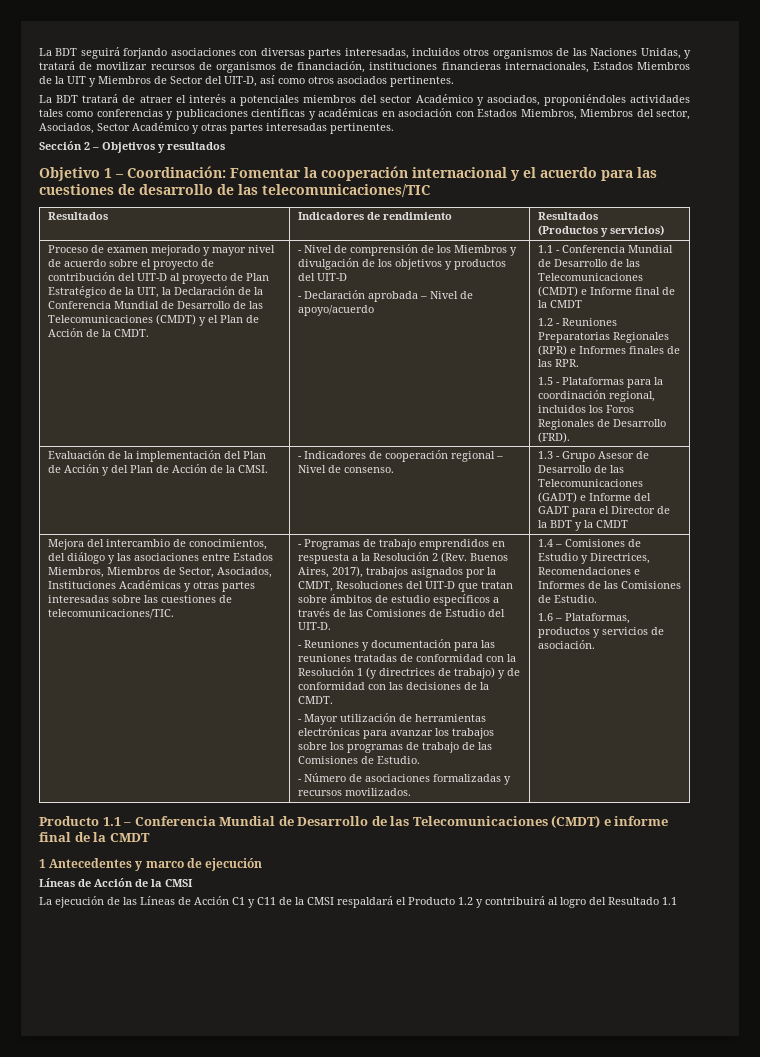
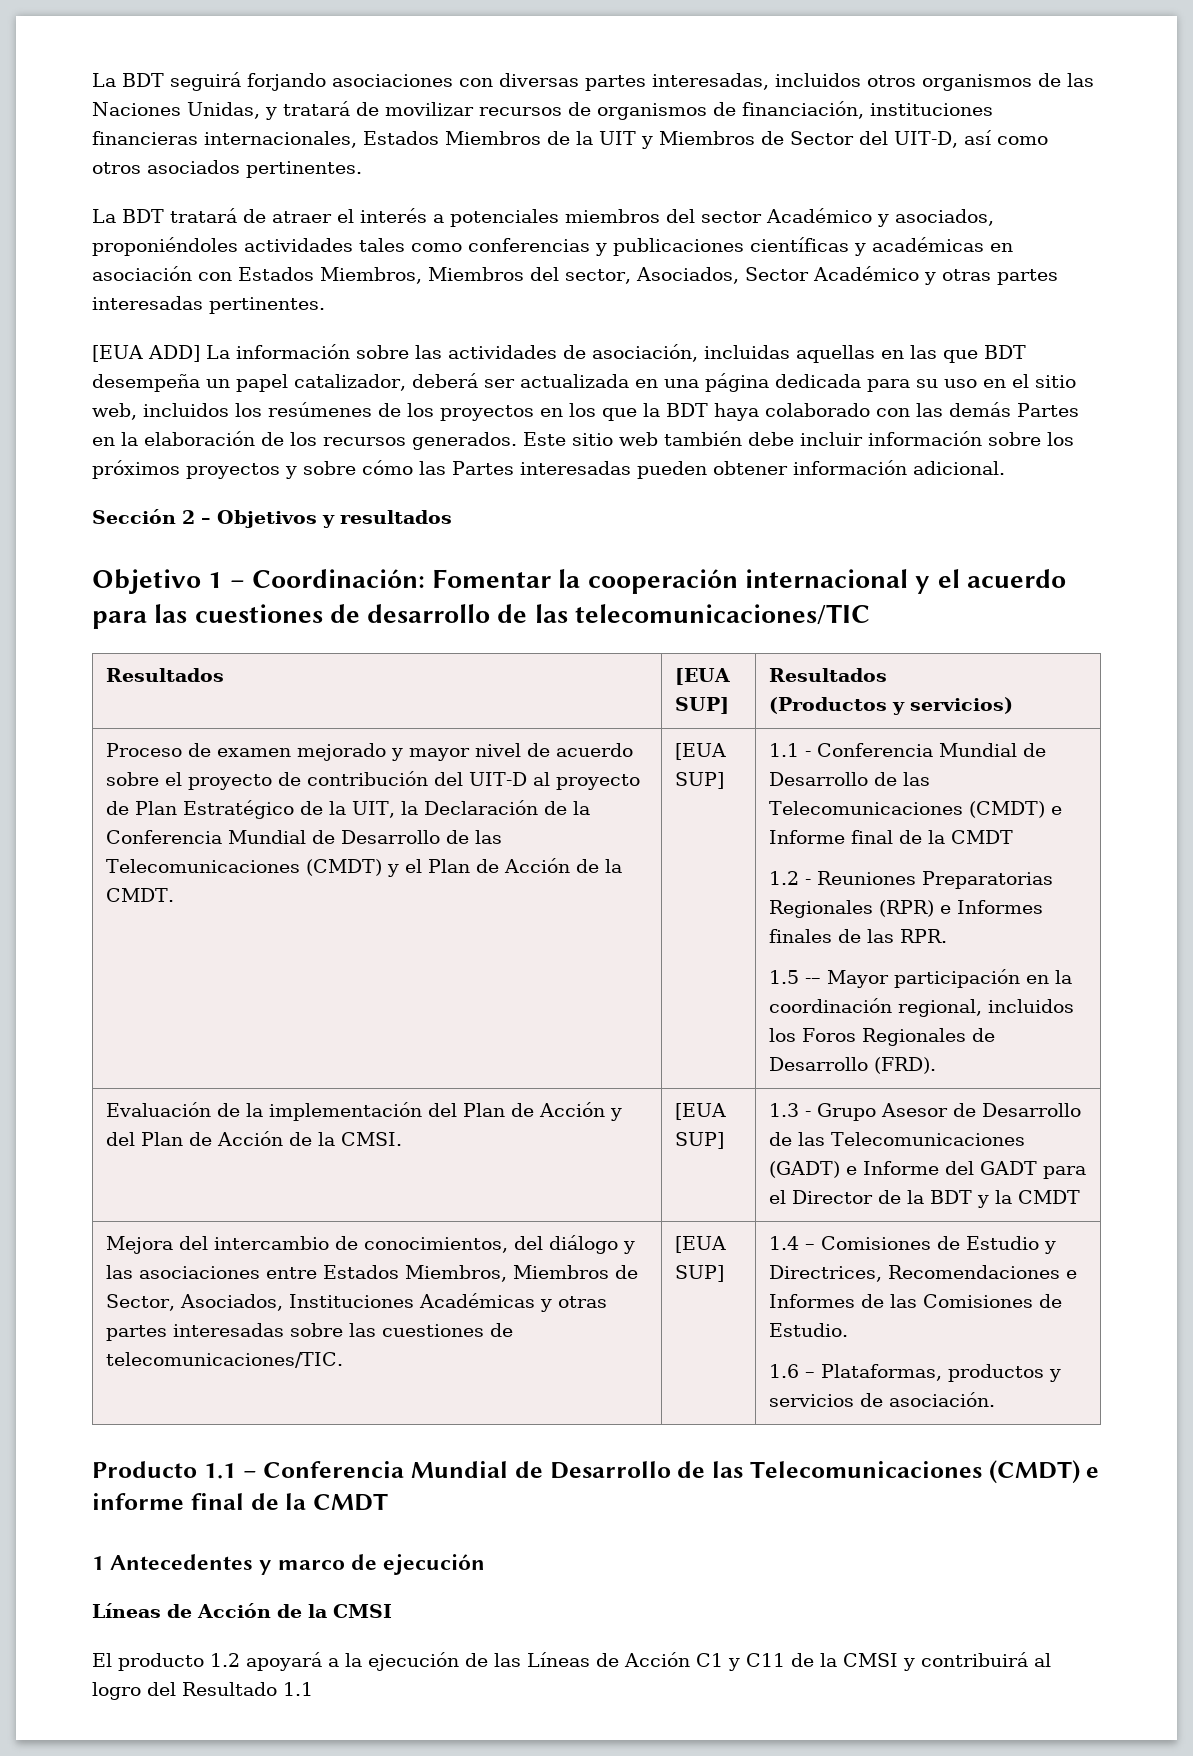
+ [EUA ADD] La información sobre las actividades de asociación, incluidas aquellas en las que BDT desempeña un papel catalizador, deberá ser actualizada en una página dedicada para su uso en el sitio web, incluidos los resúmenes de los proyectos en los que la BDT haya colaborado con las demás Partes en la elaboración de los recursos generados. Este sitio web también debe incluir información sobre los próximos proyectos y sobre cómo las Partes interesadas pueden obtener información adicional.
- Resultados | Indicadores de rendimiento | Resultados
+ Resultados | [EUA SUP] | Resultados
- Proceso de examen mejorado y mayor nivel de acuerdo sobre el proyecto de contribución del UIT-D al proyecto de Plan Estratégico de la UIT, la Declaración de la Conferencia Mundial de Desarrollo de las Telecomunicaciones (CMDT) y el Plan de Acción de la CMDT. | - Nivel de comprensión de los Miembros y divulgación de los objetivos y productos del UIT-D
- - Declaración aprobada – Nivel de apoyo/acuerdo
+ Proceso de examen mejorado y mayor nivel de acuerdo sobre el proyecto de contribución del UIT-D al proyecto de Plan Estratégico de la UIT, la Declaración de la Conferencia Mundial de Desarrollo de las Telecomunicaciones (CMDT) y el Plan de Acción de la CMDT. | [EUA SUP]
- 1.5 - Plataformas para la coordinación regional, incluidos los Foros Regionales de Desarrollo (FRD).
+ 1.5 -– Mayor participación en la coordinación regional, incluidos los Foros Regionales de Desarrollo (FRD).
- Evaluación de la implementación del Plan de Acción y del Plan de Acción de la CMSI. | - Indicadores de cooperación regional – Nivel de consenso.
+ Evaluación de la implementación del Plan de Acción y del Plan de Acción de la CMSI. | [EUA SUP]
- Mejora del intercambio de conocimientos, del diálogo y las asociaciones entre Estados Miembros, Miembros de Sector, Asociados, Instituciones Académicas y otras partes interesadas sobre las cuestiones de telecomunicaciones/TIC. | - Programas de trabajo emprendidos en respuesta a la Resolución 2 (Rev. Buenos Aires, 2017), trabajos asignados por la CMDT, Resoluciones del UIT-D que tratan sobre ámbitos de estudio específicos a través de las Comisiones de Estudio del UIT-D.
- - Reuniones y documentación para las reuniones tratadas de conformidad con la Resolución 1 (y directrices de trabajo) y de conformidad con las decisiones de la CMDT.
- - Mayor utilización de herramientas electrónicas para avanzar los trabajos sobre los programas de trabajo de las Comisiones de Estudio.
- - Número de asociaciones formalizadas y recursos movilizados.
+ Mejora del intercambio de conocimientos, del diálogo y las asociaciones entre Estados Miembros, Miembros de Sector, Asociados, Instituciones Académicas y otras partes interesadas sobre las cuestiones de telecomunicaciones/TIC. | [EUA SUP]
- La ejecución de las Líneas de Acción C1 y C11 de la CMSI respaldará el Producto 1.2 y contribuirá al logro del Resultado 1.1
+ El producto 1.2 apoyará a la ejecución de las Líneas de Acción C1 y C11 de la CMSI y contribuirá al logro del Resultado 1.1

